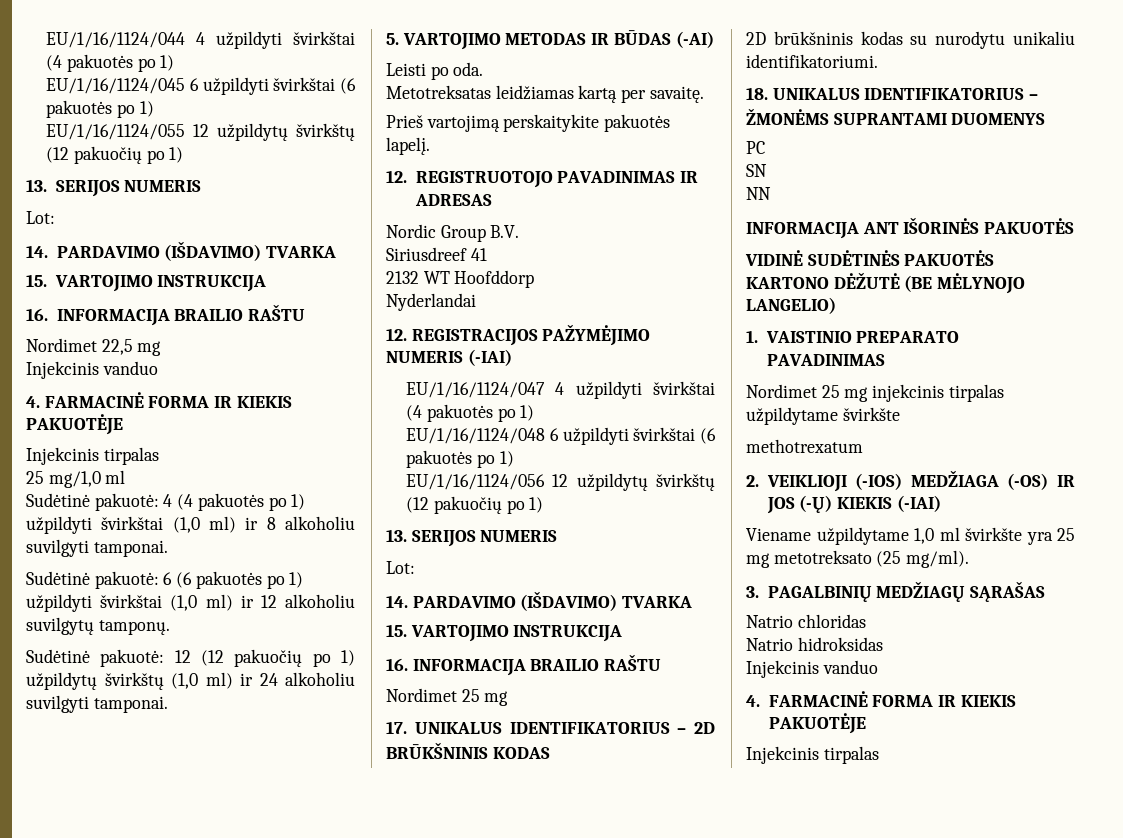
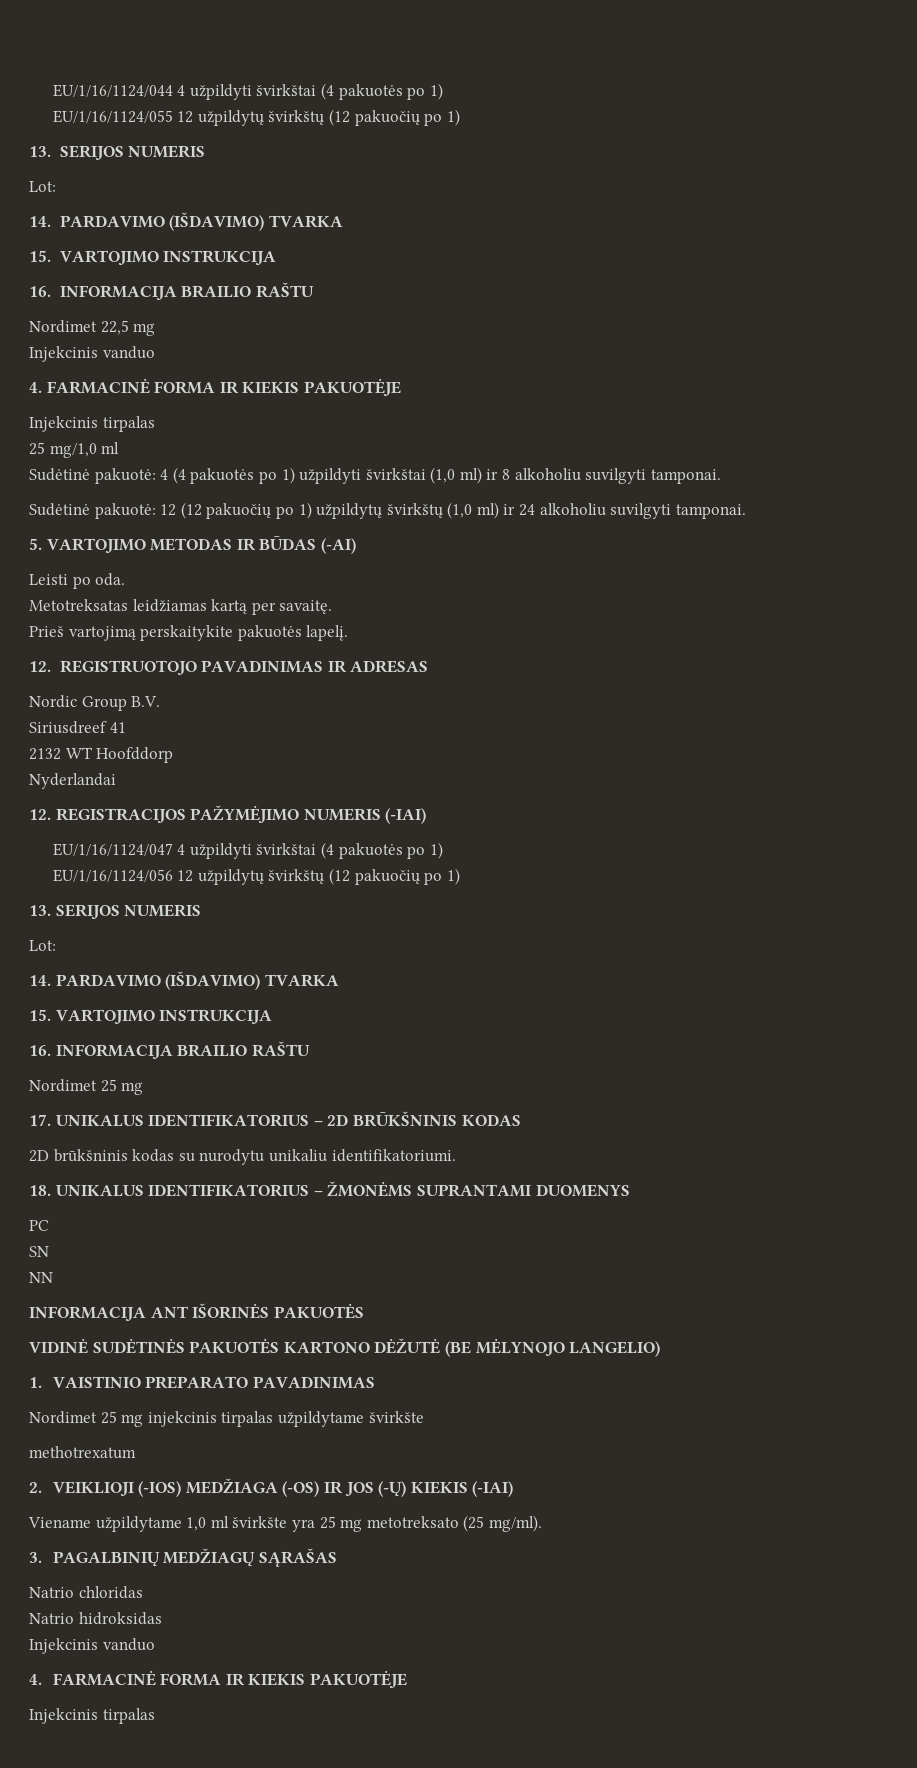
- EU/1/16/1124/045 6 užpildyti švirkštai (6 pakuotės po 1)
- Sudėtinė pakuotė: 6 (6 pakuotės po 1) užpildyti švirkštai (1,0 ml) ir 12 alkoholiu suvilgytų tamponų.
- EU/1/16/1124/048 6 užpildyti švirkštai (6 pakuotės po 1)

